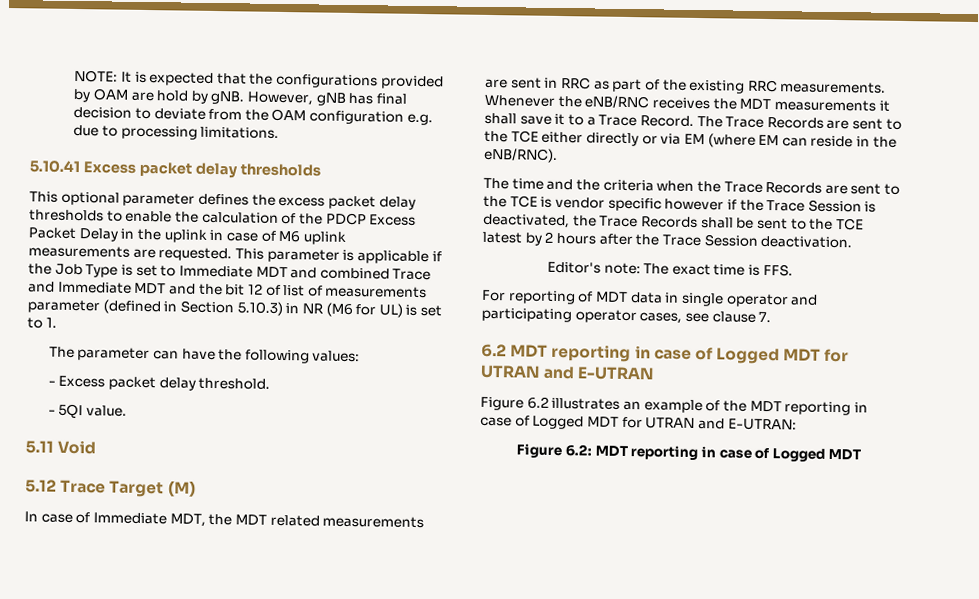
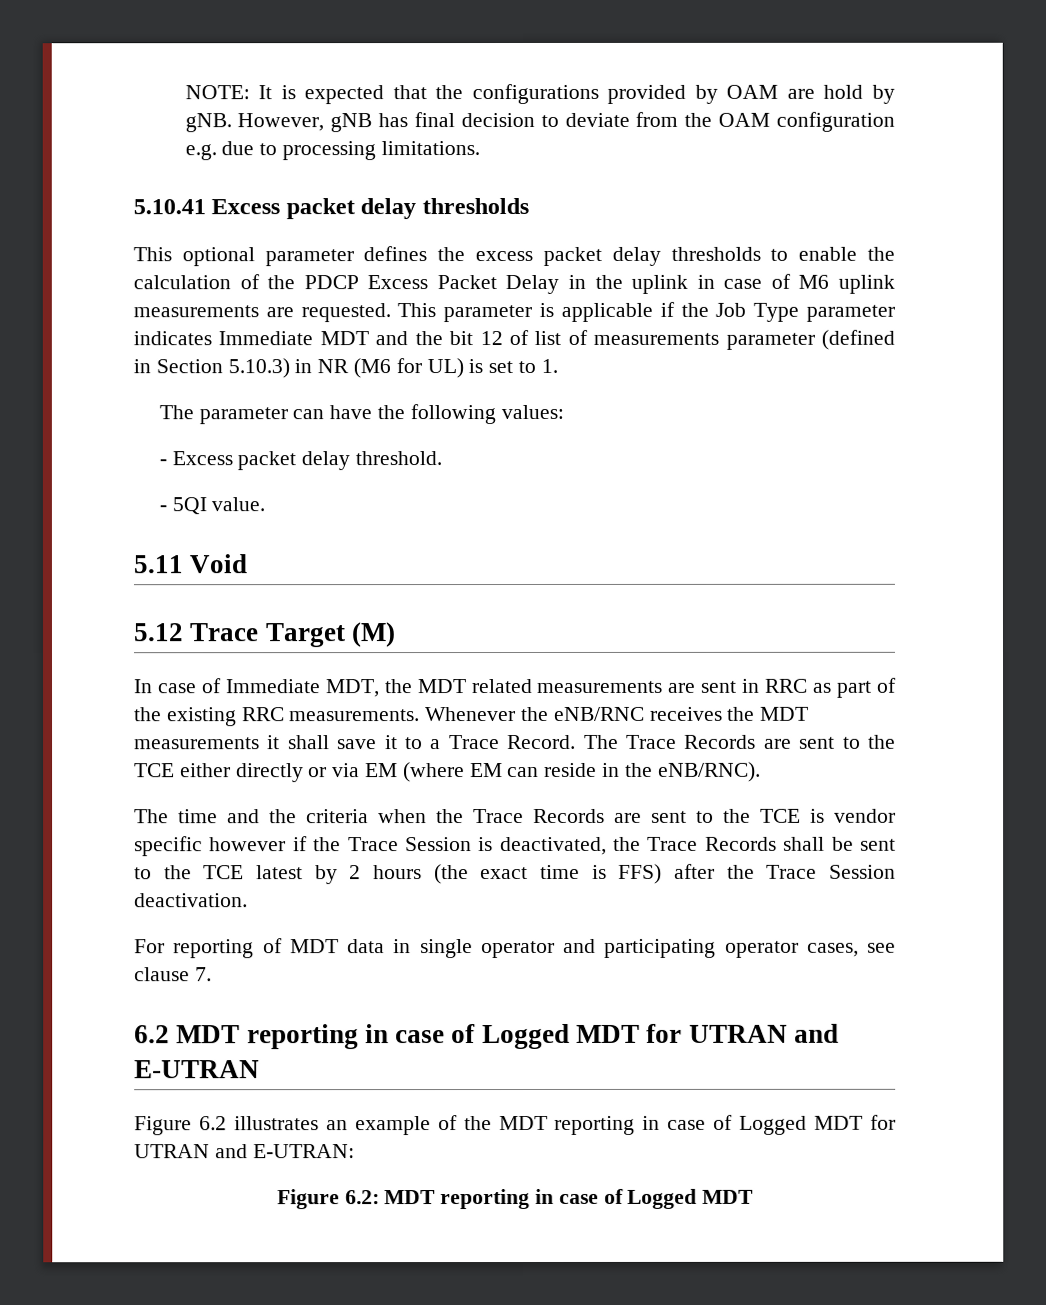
- This parameter is applicable if the Job Type is set to Immediate MDT and combined Trace and Immediate MDT and the bit 12 of list of measurements parameter (defined in Section 5.10.3) in NR (M6 for UL) is set to 1.
+ This parameter is applicable if the Job Type parameter indicates Immediate MDT and the bit 12 of list of measurements parameter (defined in Section 5.10.3) in NR (M6 for UL) is set to 1.
- The time and the criteria when the Trace Records are sent to the TCE is vendor specific however if the Trace Session is deactivated, the Trace Records shall be sent to the TCE latest by 2 hours after the Trace Session deactivation.
+ The time and the criteria when the Trace Records are sent to the TCE is vendor specific however if the Trace Session is deactivated, the Trace Records shall be sent to the TCE latest by 2 hours (the exact time is FFS) after the Trace Session deactivation.
- Editor's note: The exact time is FFS.

